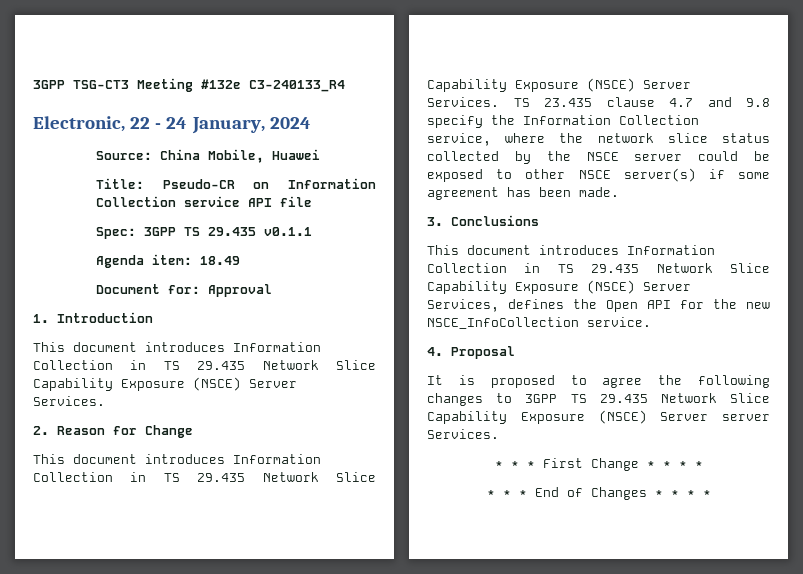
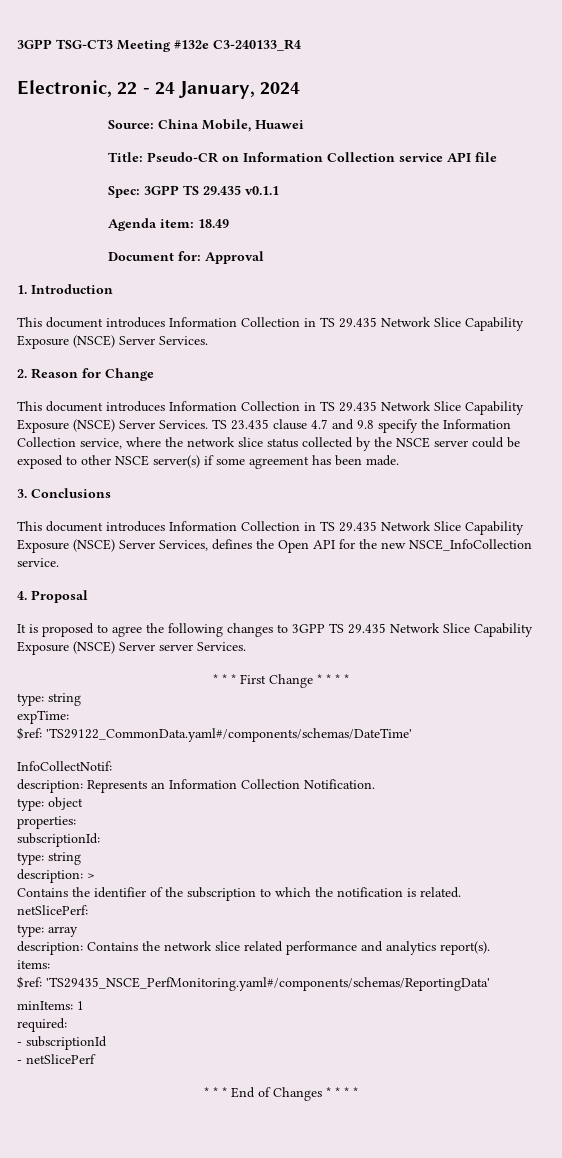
  * * * First Change * * * *
+ type: string
+ expTime:
+ $ref: 'TS29122_CommonData.yaml#/components/schemas/DateTime'
+ InfoCollectNotif:
+ description: Represents an Information Collection Notification.
+ type: object
+ properties:
+ subscriptionId:
+ type: string
+ description: >
+ Contains the identifier of the subscription to which the notification is related.
+ netSlicePerf:
+ type: array
+ description: Contains the network slice related performance and analytics report(s).
+ items:
+ $ref: 'TS29435_NSCE_PerfMonitoring.yaml#/components/schemas/ReportingData'
+ minItems: 1
+ required:
+ - subscriptionId
+ - netSlicePerf

